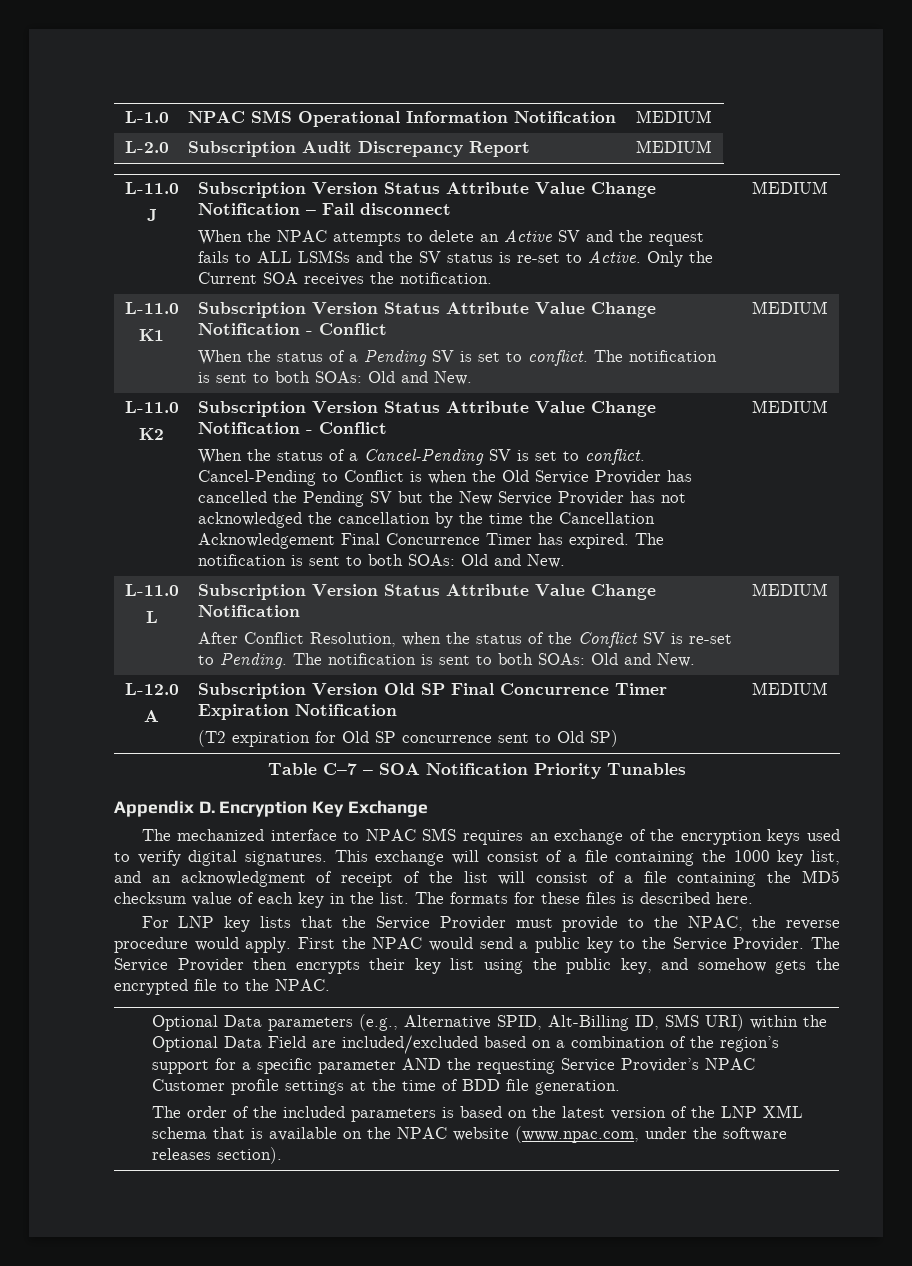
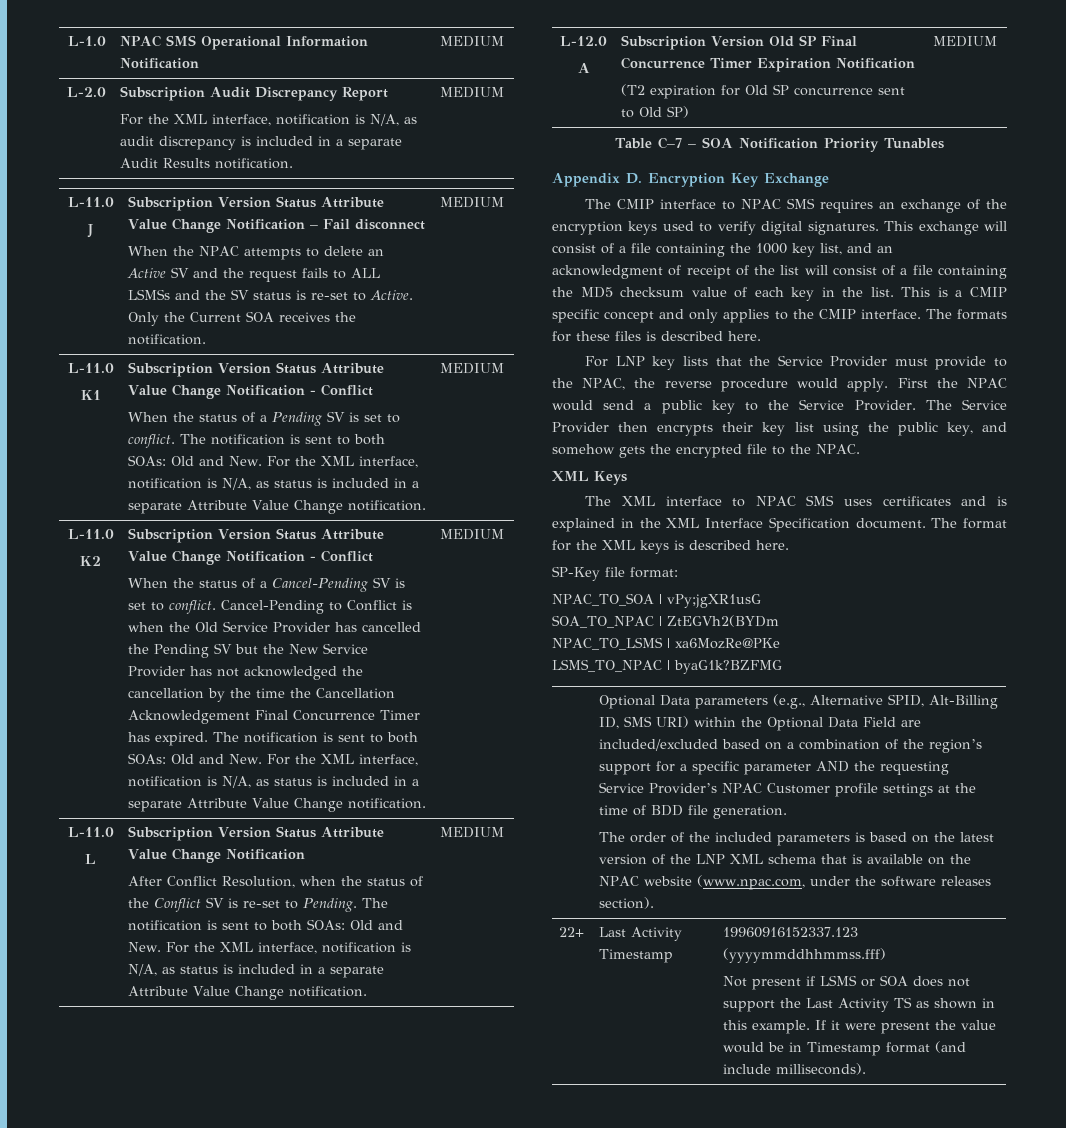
- L-2.0 | Subscription Audit Discrepancy Report | MEDIUM
+ L-2.0 | Subscription Audit Discrepancy Report
+ For the XML interface, notification is N/A, as audit discrepancy is included in a separate Audit Results notification. | MEDIUM
- When the status of a Pending SV is set to conflict. The notification is sent to both SOAs: Old and New.
+ When the status of a Pending SV is set to conflict. The notification is sent to both SOAs: Old and New. For the XML interface, notification is N/A, as status is included in a separate Attribute Value Change notification.
- Cancel-Pending to Conflict is when the Old Service Provider has cancelled the Pending SV but the New Service Provider has not acknowledged the cancellation by the time the Cancellation Acknowledgement Final Concurrence Timer has expired. The notification is sent to both SOAs: Old and New.
+ Cancel-Pending to Conflict is when the Old Service Provider has cancelled the Pending SV but the New Service Provider has not acknowledged the cancellation by the time the Cancellation Acknowledgement Final Concurrence Timer has expired. The notification is sent to both SOAs: Old and New. For the XML interface, notification is N/A, as status is included in a separate Attribute Value Change notification.
- After Conflict Resolution, when the status of the Conflict SV is re-set to Pending. The notification is sent to both SOAs: Old and New.
+ After Conflict Resolution, when the status of the Conflict SV is re-set to Pending. The notification is sent to both SOAs: Old and New. For the XML interface, notification is N/A, as status is included in a separate Attribute Value Change notification.
- The mechanized interface to NPAC SMS requires an exchange of the encryption keys used to verify digital signatures.
+ The CMIP interface to NPAC SMS requires an exchange of the encryption keys used to verify digital signatures.
+ This is a CMIP specific concept and only applies to the CMIP interface.
+ XML Keys
+ The XML interface to NPAC SMS uses certificates and is explained in the XML Interface Specification document. The format for the XML keys is described here.
+ SP-Key file format:
+ NPAC_TO_SOA | vPy;jgXR1usG
+ SOA_TO_NPAC | ZtEGVh2(BYDm
+ NPAC_TO_LSMS | xa6MozRe@PKe
+ LSMS_TO_NPAC | byaG1k?BZFMG
+ 22+ | Last Activity Timestamp | 19960916152337.123 (yyyymmddhhmmss.fff)
+ Not present if LSMS or SOA does not support the Last Activity TS as shown in this example. If it were present the value would be in Timestamp format (and include milliseconds).

